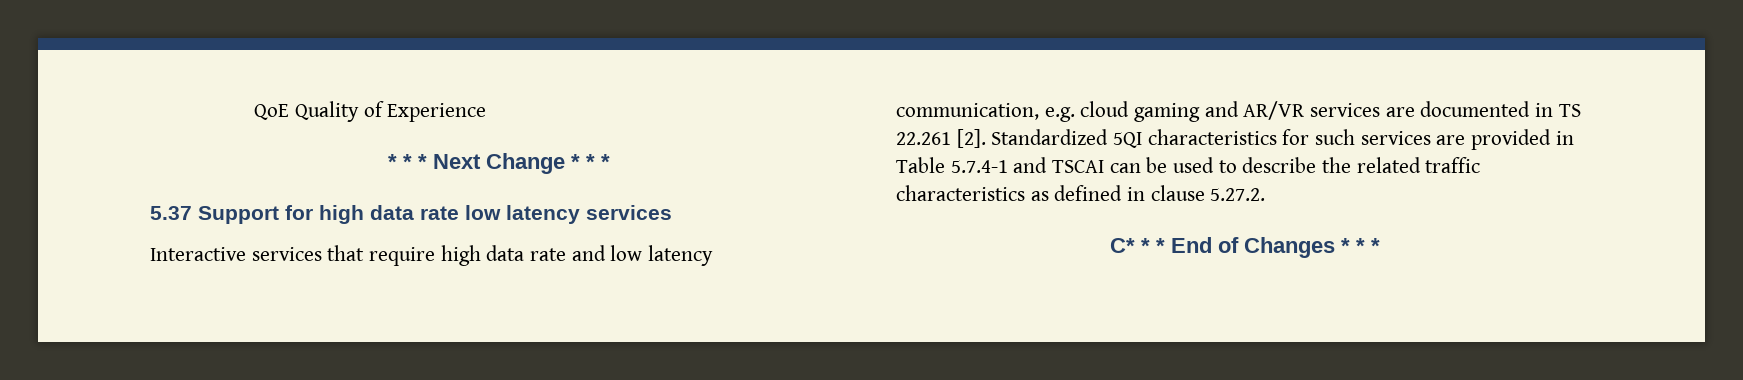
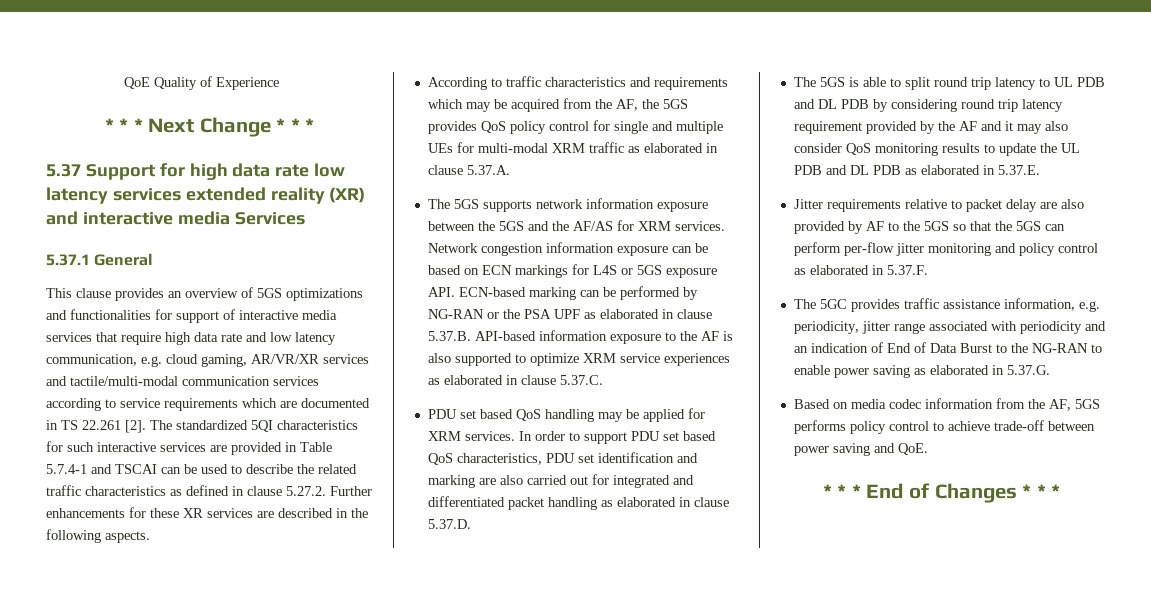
- 5.37 Support for high data rate low latency services
- Interactive services that require high data rate and low latency communication, e.g. cloud gaming and AR/VR services are documented in TS 22.261 [2].
+ 5.37 Support for high data rate low latency services extended reality (XR) and interactive media Services
+ 5.37.1 General
+ This clause provides an overview of 5GS optimizations and functionalities for support of interactive media services that require high data rate and low latency communication, e.g. cloud gaming, AR/VR/XR services and tactile/multi-modal communication services according to service requirements which are documented in TS 22.261 [2].
- Standardized 5QI characteristics for such services are provided in Table 5.7.4-1 and TSCAI can be used to describe the related traffic characteristics as defined in clause 5.27.2.
- C* * * End of Changes * * *
+ The standardized 5QI characteristics for such interactive services are provided in Table 5.7.4-1 and TSCAI can be used to describe the related traffic characteristics as defined in clause 5.27.2. Further enhancements for these XR services are described in the following aspects.
+ According to traffic characteristics and requirements which may be acquired from the AF, the 5GS provides QoS policy control for single and multiple UEs for multi-modal XRM traffic as elaborated in clause 5.37.A.
+ The 5GS supports network information exposure between the 5GS and the AF/AS for XRM services. Network congestion information exposure can be based on ECN markings for L4S or 5GS exposure API. ECN-based marking can be performed by NG-RAN or the PSA UPF as elaborated in clause 5.37.B. API-based information exposure to the AF is also supported to optimize XRM service experiences as elaborated in clause 5.37.C.
+ PDU set based QoS handling may be applied for XRM services. In order to support PDU set based QoS characteristics, PDU set identification and marking are also carried out for integrated and differentiated packet handling as elaborated in clause 5.37.D.
+ The 5GS is able to split round trip latency to UL PDB and DL PDB by considering round trip latency requirement provided by the AF and it may also consider QoS monitoring results to update the UL PDB and DL PDB as elaborated in 5.37.E.
+ Jitter requirements relative to packet delay are also provided by AF to the 5GS so that the 5GS can perform per-flow jitter monitoring and policy control as elaborated in 5.37.F.
+ The 5GC provides traffic assistance information, e.g. periodicity, jitter range associated with periodicity and an indication of End of Data Burst to the NG-RAN to enable power saving as elaborated in 5.37.G.
+ Based on media codec information from the AF, 5GS performs policy control to achieve trade-off between power saving and QoE.
+ * * * End of Changes * * *

